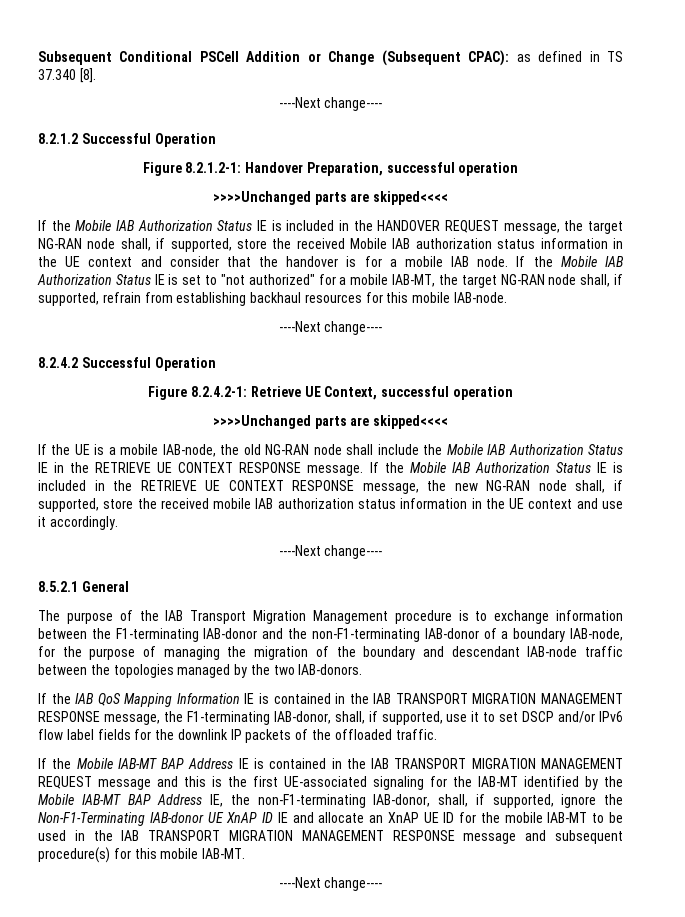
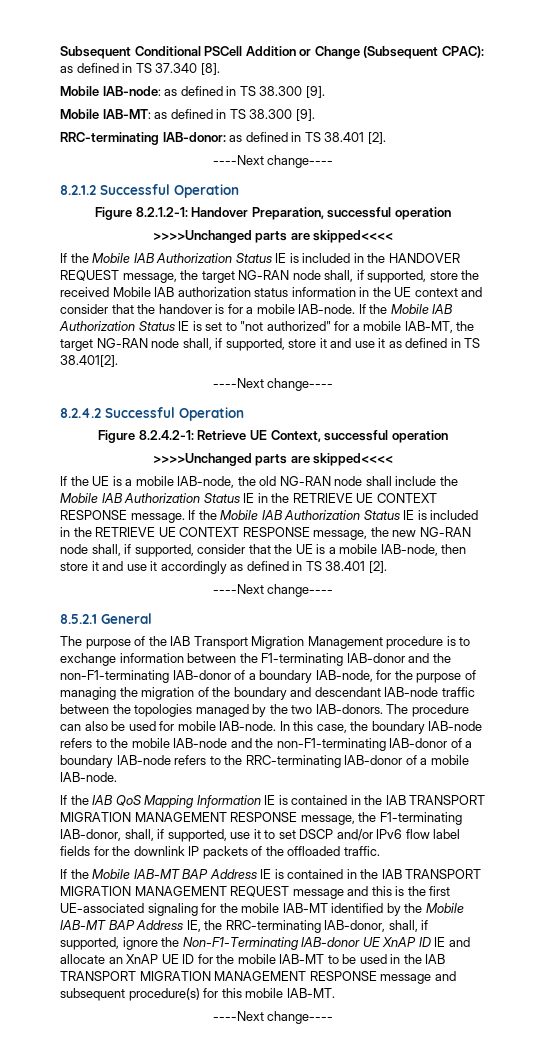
+ Mobile IAB-node: as defined in TS 38.300 [9].
+ Mobile IAB-MT: as defined in TS 38.300 [9].
+ RRC-terminating IAB-donor: as defined in TS 38.401 [2].
- If the Mobile IAB Authorization Status IE is included in the HANDOVER REQUEST message, the target NG-RAN node shall, if supported, store the received Mobile IAB authorization status information in the UE context and consider that the handover is for a mobile IAB node.
+ If the Mobile IAB Authorization Status IE is included in the HANDOVER REQUEST message, the target NG-RAN node shall, if supported, store the received Mobile IAB authorization status information in the UE context and consider that the handover is for a mobile IAB-node.
- If the Mobile IAB Authorization Status IE is set to "not authorized" for a mobile IAB-MT, the target NG-RAN node shall, if supported, refrain from establishing backhaul resources for this mobile IAB-node.
+ If the Mobile IAB Authorization Status IE is set to "not authorized" for a mobile IAB-MT, the target NG-RAN node shall, if supported, store it and use it as defined in TS 38.401[2].
- If the Mobile IAB Authorization Status IE is included in the RETRIEVE UE CONTEXT RESPONSE message, the new NG-RAN node shall, if supported, store the received mobile IAB authorization status information in the UE context and use it accordingly.
+ If the Mobile IAB Authorization Status IE is included in the RETRIEVE UE CONTEXT RESPONSE message, the new NG-RAN node shall, if supported, consider that the UE is a mobile IAB-node, then store it and use it accordingly as defined in TS 38.401 [2].
+ The procedure can also be used for mobile IAB-node. In this case, the boundary IAB-node refers to the mobile IAB-node and the non-F1-terminating IAB-donor of a boundary IAB-node refers to the RRC-terminating IAB-donor of a mobile IAB-node.
- If the Mobile IAB-MT BAP Address IE is contained in the IAB TRANSPORT MIGRATION MANAGEMENT REQUEST message and this is the first UE-associated signaling for the IAB-MT identified by the Mobile IAB-MT BAP Address IE, the non-F1-terminating IAB-donor, shall, if supported, ignore the Non-F1-Terminating IAB-donor UE XnAP ID IE and allocate an XnAP UE ID for the mobile IAB-MT to be used in the IAB TRANSPORT MIGRATION MANAGEMENT RESPONSE message and subsequent procedure(s) for this mobile IAB-MT.
+ If the Mobile IAB-MT BAP Address IE is contained in the IAB TRANSPORT MIGRATION MANAGEMENT REQUEST message and this is the first UE-associated signaling for the mobile IAB-MT identified by the Mobile IAB-MT BAP Address IE, the RRC-terminating IAB-donor, shall, if supported, ignore the Non-F1-Terminating IAB-donor UE XnAP ID IE and allocate an XnAP UE ID for the mobile IAB-MT to be used in the IAB TRANSPORT MIGRATION MANAGEMENT RESPONSE message and subsequent procedure(s) for this mobile IAB-MT.

